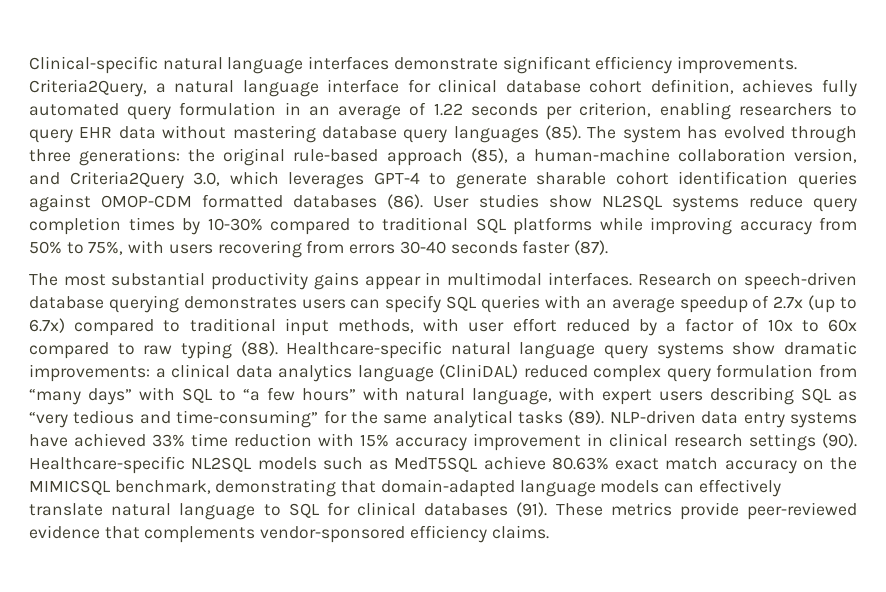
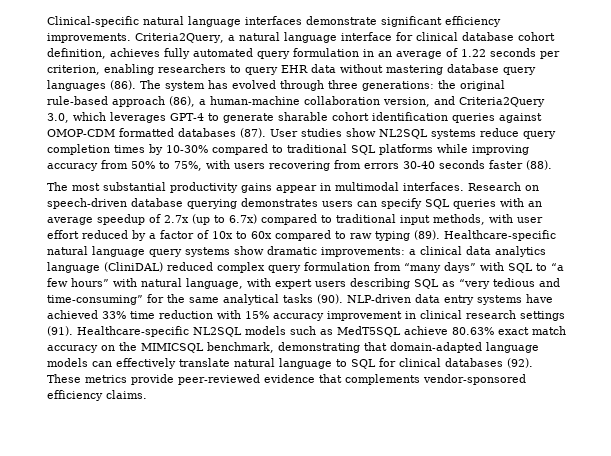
- Criteria2Query, a natural language interface for clinical database cohort definition, achieves fully automated query formulation in an average of 1.22 seconds per criterion, enabling researchers to query EHR data without mastering database query languages (85).
+ Criteria2Query, a natural language interface for clinical database cohort definition, achieves fully automated query formulation in an average of 1.22 seconds per criterion, enabling researchers to query EHR data without mastering database query languages (86).
- The system has evolved through three generations: the original rule-based approach (85), a human-machine collaboration version, and Criteria2Query 3.0, which leverages GPT-4 to generate sharable cohort identification queries against OMOP-CDM formatted databases (86).
+ The system has evolved through three generations: the original rule-based approach (86), a human-machine collaboration version, and Criteria2Query 3.0, which leverages GPT-4 to generate sharable cohort identification queries against OMOP-CDM formatted databases (87).
- User studies show NL2SQL systems reduce query completion times by 10-30% compared to traditional SQL platforms while improving accuracy from 50% to 75%, with users recovering from errors 30-40 seconds faster (87).
+ User studies show NL2SQL systems reduce query completion times by 10-30% compared to traditional SQL platforms while improving accuracy from 50% to 75%, with users recovering from errors 30-40 seconds faster (88).
- Research on speech-driven database querying demonstrates users can specify SQL queries with an average speedup of 2.7x (up to 6.7x) compared to traditional input methods, with user effort reduced by a factor of 10x to 60x compared to raw typing (88).
+ Research on speech-driven database querying demonstrates users can specify SQL queries with an average speedup of 2.7x (up to 6.7x) compared to traditional input methods, with user effort reduced by a factor of 10x to 60x compared to raw typing (89).
- Healthcare-specific natural language query systems show dramatic improvements: a clinical data analytics language (CliniDAL) reduced complex query formulation from “many days” with SQL to “a few hours” with natural language, with expert users describing SQL as “very tedious and time-consuming” for the same analytical tasks (89).
+ Healthcare-specific natural language query systems show dramatic improvements: a clinical data analytics language (CliniDAL) reduced complex query formulation from “many days” with SQL to “a few hours” with natural language, with expert users describing SQL as “very tedious and time-consuming” for the same analytical tasks (90).
- NLP-driven data entry systems have achieved 33% time reduction with 15% accuracy improvement in clinical research settings (90).
+ NLP-driven data entry systems have achieved 33% time reduction with 15% accuracy improvement in clinical research settings (91).
- Healthcare-specific NL2SQL models such as MedT5SQL achieve 80.63% exact match accuracy on the MIMICSQL benchmark, demonstrating that domain-adapted language models can effectively translate natural language to SQL for clinical databases (91).
+ Healthcare-specific NL2SQL models such as MedT5SQL achieve 80.63% exact match accuracy on the MIMICSQL benchmark, demonstrating that domain-adapted language models can effectively translate natural language to SQL for clinical databases (92).

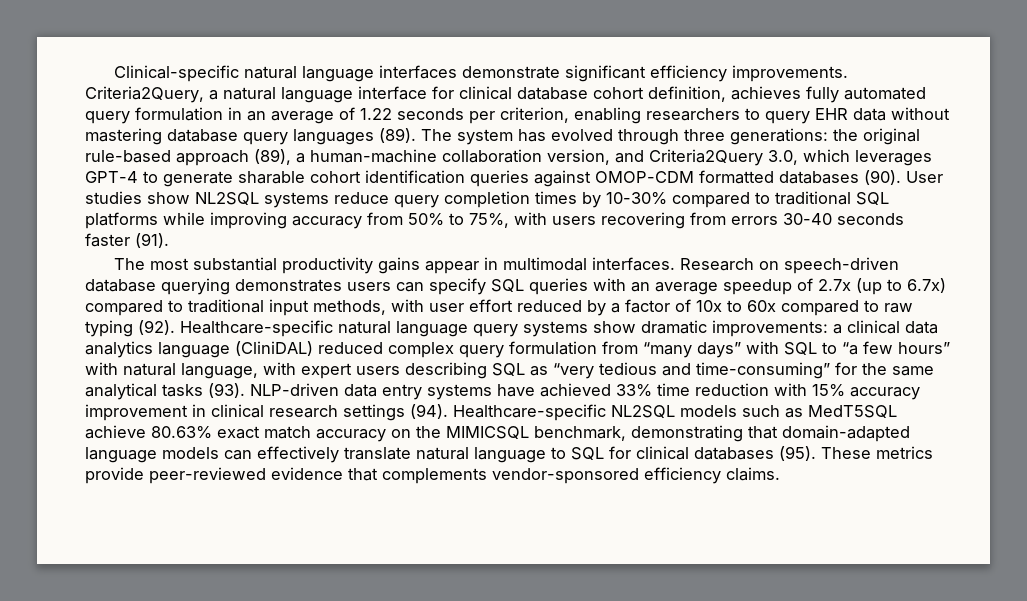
- Criteria2Query, a natural language interface for clinical database cohort definition, achieves fully automated query formulation in an average of 1.22 seconds per criterion, enabling researchers to query EHR data without mastering database query languages (86).
+ Criteria2Query, a natural language interface for clinical database cohort definition, achieves fully automated query formulation in an average of 1.22 seconds per criterion, enabling researchers to query EHR data without mastering database query languages (89).
- The system has evolved through three generations: the original rule-based approach (86), a human-machine collaboration version, and Criteria2Query 3.0, which leverages GPT-4 to generate sharable cohort identification queries against OMOP-CDM formatted databases (87).
+ The system has evolved through three generations: the original rule-based approach (89), a human-machine collaboration version, and Criteria2Query 3.0, which leverages GPT-4 to generate sharable cohort identification queries against OMOP-CDM formatted databases (90).
- User studies show NL2SQL systems reduce query completion times by 10-30% compared to traditional SQL platforms while improving accuracy from 50% to 75%, with users recovering from errors 30-40 seconds faster (88).
+ User studies show NL2SQL systems reduce query completion times by 10-30% compared to traditional SQL platforms while improving accuracy from 50% to 75%, with users recovering from errors 30-40 seconds faster (91).
- Research on speech-driven database querying demonstrates users can specify SQL queries with an average speedup of 2.7x (up to 6.7x) compared to traditional input methods, with user effort reduced by a factor of 10x to 60x compared to raw typing (89).
+ Research on speech-driven database querying demonstrates users can specify SQL queries with an average speedup of 2.7x (up to 6.7x) compared to traditional input methods, with user effort reduced by a factor of 10x to 60x compared to raw typing (92).
- Healthcare-specific natural language query systems show dramatic improvements: a clinical data analytics language (CliniDAL) reduced complex query formulation from “many days” with SQL to “a few hours” with natural language, with expert users describing SQL as “very tedious and time-consuming” for the same analytical tasks (90).
+ Healthcare-specific natural language query systems show dramatic improvements: a clinical data analytics language (CliniDAL) reduced complex query formulation from “many days” with SQL to “a few hours” with natural language, with expert users describing SQL as “very tedious and time-consuming” for the same analytical tasks (93).
- NLP-driven data entry systems have achieved 33% time reduction with 15% accuracy improvement in clinical research settings (91).
+ NLP-driven data entry systems have achieved 33% time reduction with 15% accuracy improvement in clinical research settings (94).
- Healthcare-specific NL2SQL models such as MedT5SQL achieve 80.63% exact match accuracy on the MIMICSQL benchmark, demonstrating that domain-adapted language models can effectively translate natural language to SQL for clinical databases (92).
+ Healthcare-specific NL2SQL models such as MedT5SQL achieve 80.63% exact match accuracy on the MIMICSQL benchmark, demonstrating that domain-adapted language models can effectively translate natural language to SQL for clinical databases (95).

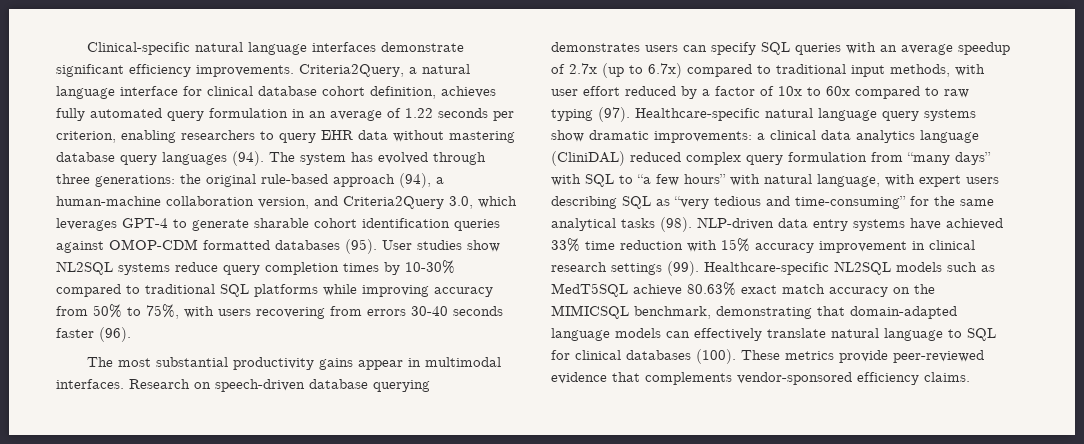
- Criteria2Query, a natural language interface for clinical database cohort definition, achieves fully automated query formulation in an average of 1.22 seconds per criterion, enabling researchers to query EHR data without mastering database query languages (89).
+ Criteria2Query, a natural language interface for clinical database cohort definition, achieves fully automated query formulation in an average of 1.22 seconds per criterion, enabling researchers to query EHR data without mastering database query languages (94).
- The system has evolved through three generations: the original rule-based approach (89), a human-machine collaboration version, and Criteria2Query 3.0, which leverages GPT-4 to generate sharable cohort identification queries against OMOP-CDM formatted databases (90).
+ The system has evolved through three generations: the original rule-based approach (94), a human-machine collaboration version, and Criteria2Query 3.0, which leverages GPT-4 to generate sharable cohort identification queries against OMOP-CDM formatted databases (95).
- User studies show NL2SQL systems reduce query completion times by 10-30% compared to traditional SQL platforms while improving accuracy from 50% to 75%, with users recovering from errors 30-40 seconds faster (91).
+ User studies show NL2SQL systems reduce query completion times by 10-30% compared to traditional SQL platforms while improving accuracy from 50% to 75%, with users recovering from errors 30-40 seconds faster (96).
- Research on speech-driven database querying demonstrates users can specify SQL queries with an average speedup of 2.7x (up to 6.7x) compared to traditional input methods, with user effort reduced by a factor of 10x to 60x compared to raw typing (92).
+ Research on speech-driven database querying demonstrates users can specify SQL queries with an average speedup of 2.7x (up to 6.7x) compared to traditional input methods, with user effort reduced by a factor of 10x to 60x compared to raw typing (97).
- Healthcare-specific natural language query systems show dramatic improvements: a clinical data analytics language (CliniDAL) reduced complex query formulation from “many days” with SQL to “a few hours” with natural language, with expert users describing SQL as “very tedious and time-consuming” for the same analytical tasks (93).
+ Healthcare-specific natural language query systems show dramatic improvements: a clinical data analytics language (CliniDAL) reduced complex query formulation from “many days” with SQL to “a few hours” with natural language, with expert users describing SQL as “very tedious and time-consuming” for the same analytical tasks (98).
- NLP-driven data entry systems have achieved 33% time reduction with 15% accuracy improvement in clinical research settings (94).
+ NLP-driven data entry systems have achieved 33% time reduction with 15% accuracy improvement in clinical research settings (99).
- Healthcare-specific NL2SQL models such as MedT5SQL achieve 80.63% exact match accuracy on the MIMICSQL benchmark, demonstrating that domain-adapted language models can effectively translate natural language to SQL for clinical databases (95).
+ Healthcare-specific NL2SQL models such as MedT5SQL achieve 80.63% exact match accuracy on the MIMICSQL benchmark, demonstrating that domain-adapted language models can effectively translate natural language to SQL for clinical databases (100).

